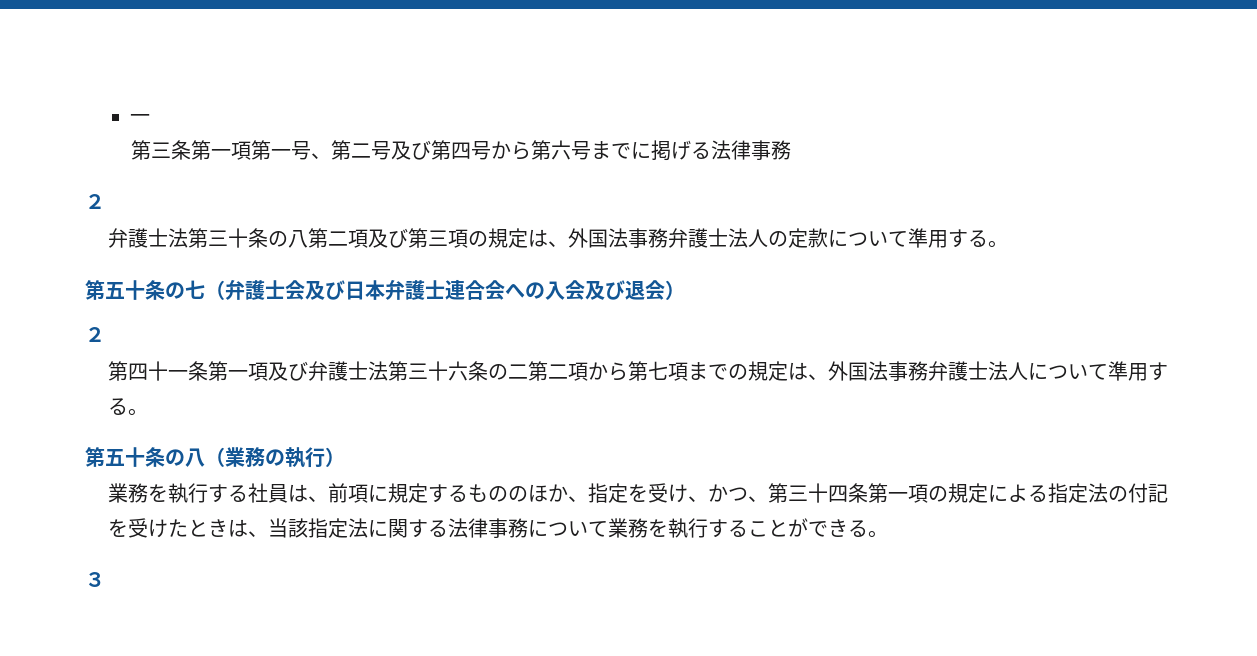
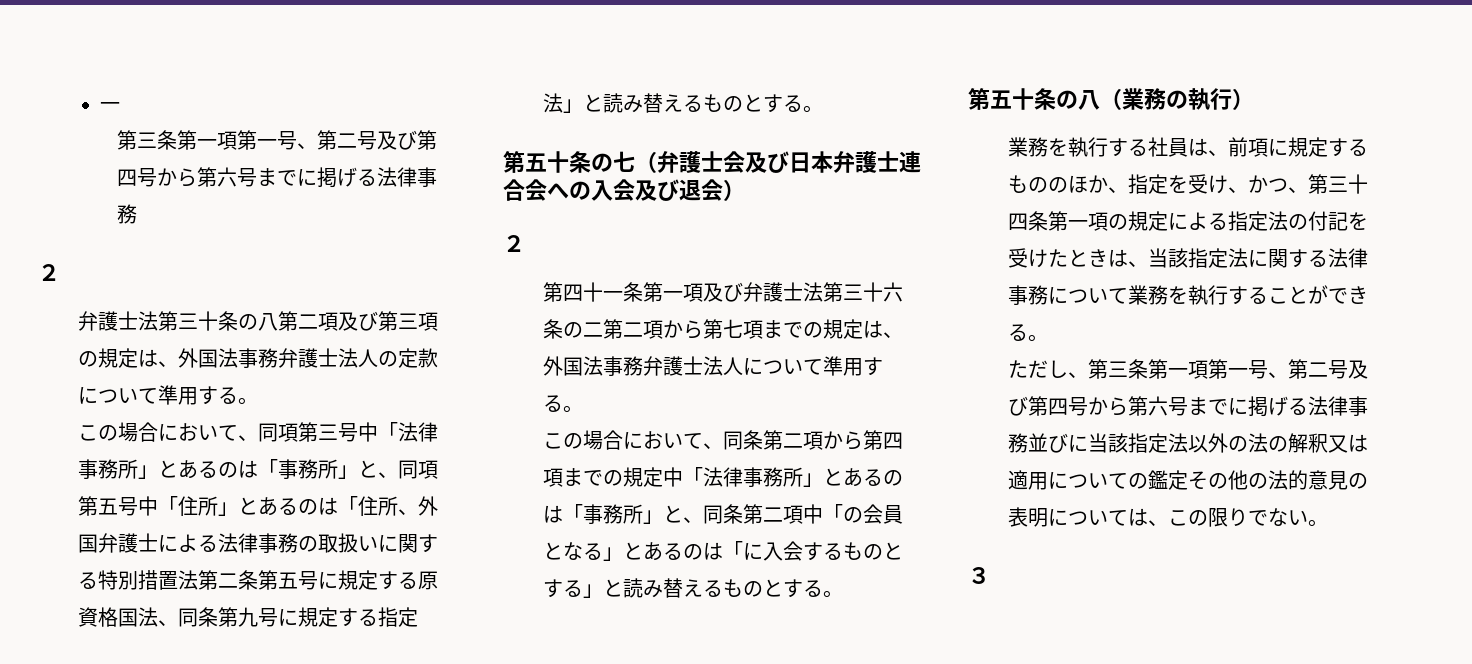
+ この場合において、同項第三号中「法律事務所」とあるのは「事務所」と、同項第五号中「住所」とあるのは「住所、外国弁護士による法律事務の取扱いに関する特別措置法第二条第五号に規定する原資格国法、同条第九号に規定する指定法」と読み替えるものとする。
+ この場合において、同条第二項から第四項までの規定中「法律事務所」とあるのは「事務所」と、同条第二項中「の会員となる」とあるのは「に入会するものとする」と読み替えるものとする。
+ ただし、第三条第一項第一号、第二号及び第四号から第六号までに掲げる法律事務並びに当該指定法以外の法の解釈又は適用についての鑑定その他の法的意見の表明については、この限りでない。

